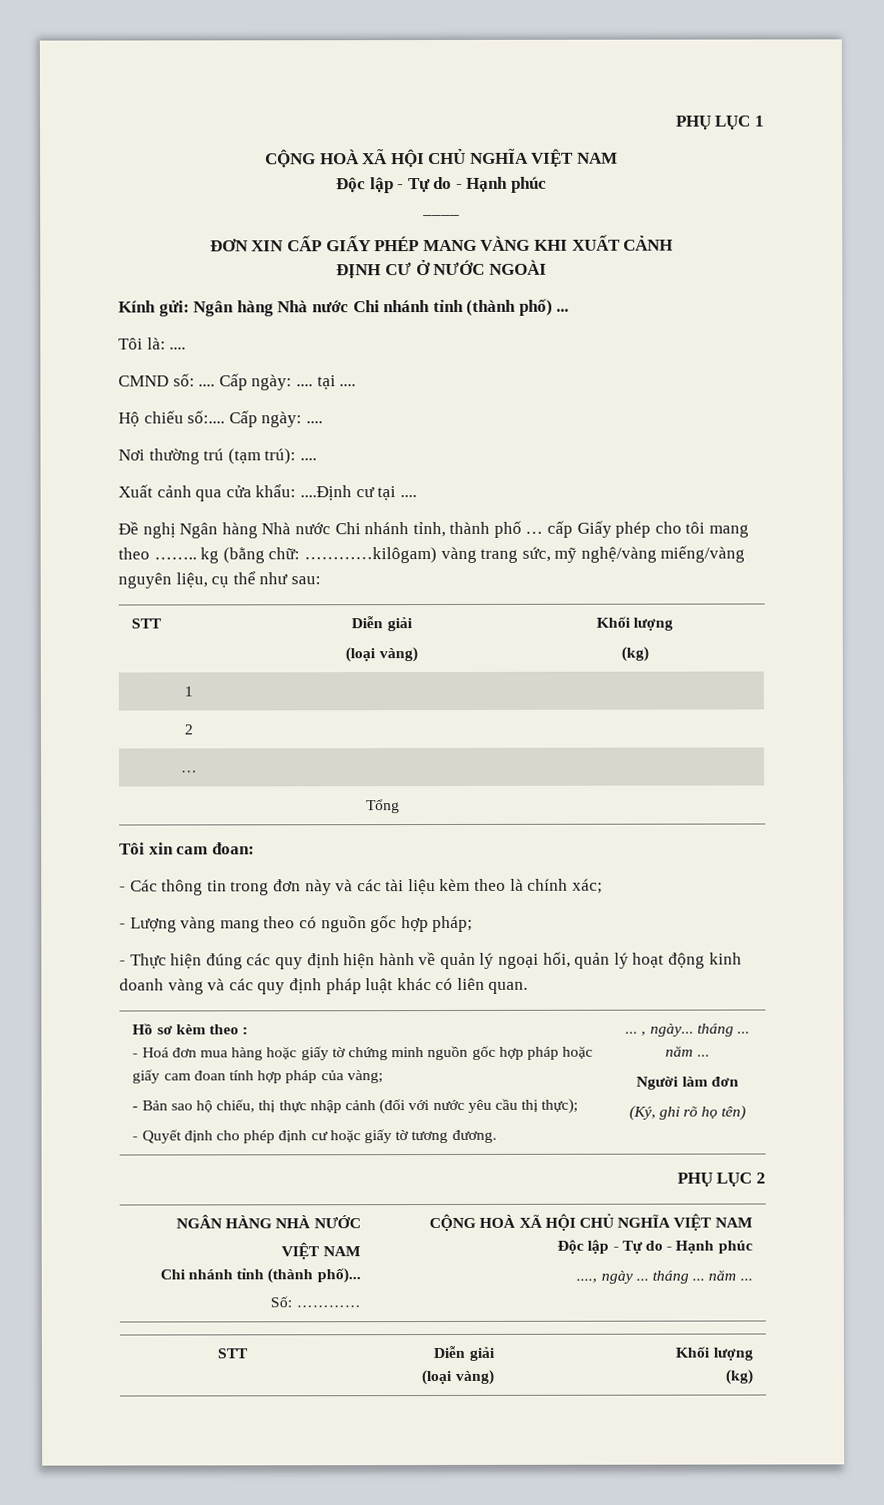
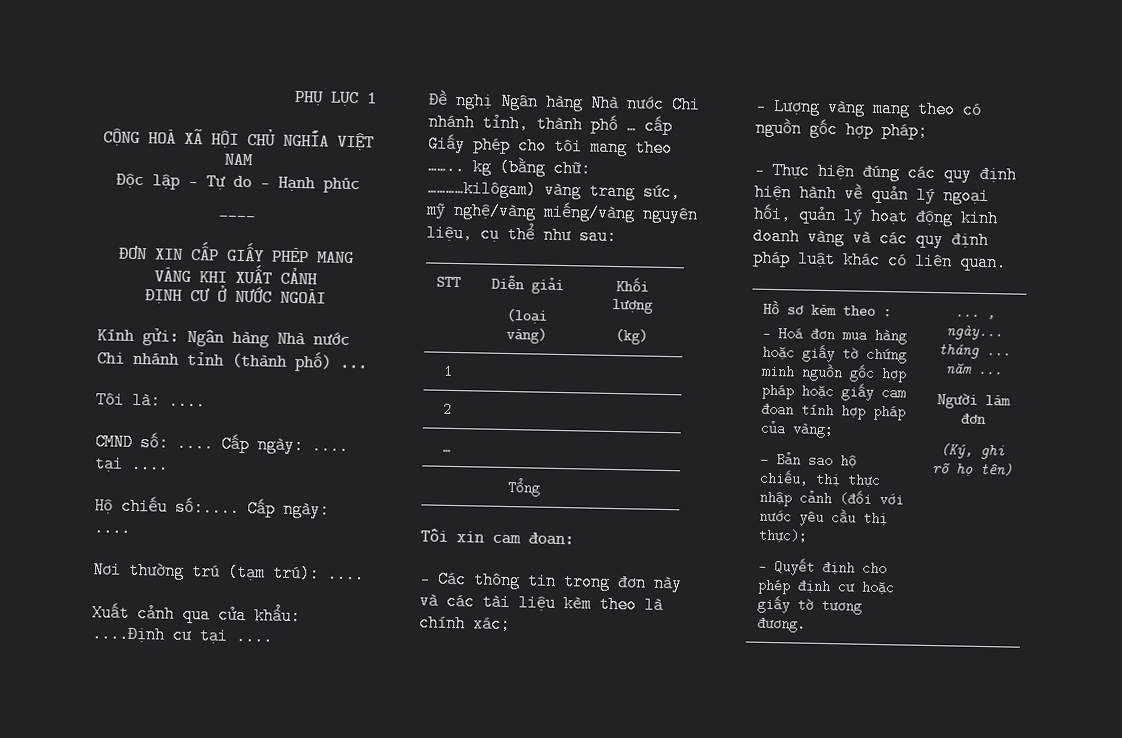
- PHỤ LỤC 2
- NGÂN HÀNG NHÀ NƯỚC
- VIỆT NAM
- Chi nhánh tỉnh (thành phố)...
- Số: ………… | CỘNG HOÀ XÃ HỘI CHỦ NGHĨA VIỆT NAM
- Độc lập - Tự do - Hạnh phúc
- ...., ngày ... tháng ... năm ...
- STT | Diễn giải
- (loại vàng) | Khối lượng
- (kg)

